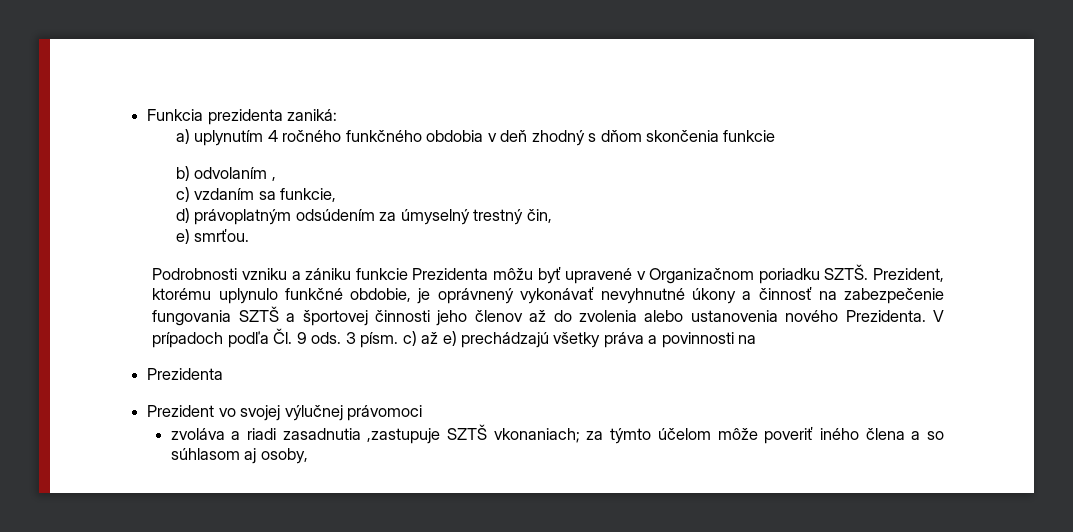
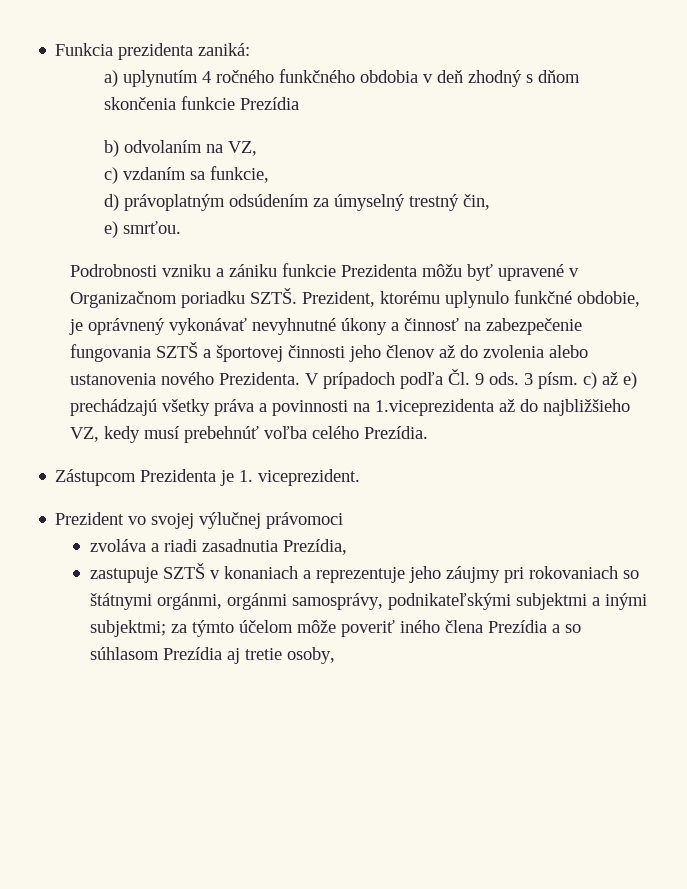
- a) uplynutím 4 ročného funkčného obdobia v deň zhodný s dňom skončenia funkcie
+ a) uplynutím 4 ročného funkčného obdobia v deň zhodný s dňom skončenia funkcie Prezídia
- b) odvolaním ,
+ b) odvolaním na VZ,
- 3 písm. c) až e) prechádzajú všetky práva a povinnosti na
- Prezidenta
+ 3 písm. c) až e) prechádzajú všetky práva a povinnosti na 1.viceprezidenta až do najbližšieho VZ, kedy musí prebehnúť voľba celého Prezídia.
+ Zástupcom Prezidenta je 1. viceprezident.
- zvoláva a riadi zasadnutia ,zastupuje SZTŠ vkonaniach; za týmto účelom môže poveriť iného člena a so súhlasom aj osoby,
+ zvoláva a riadi zasadnutia Prezídia,
+ zastupuje SZTŠ v konaniach a reprezentuje jeho záujmy pri rokovaniach so štátnymi orgánmi, orgánmi samosprávy, podnikateľskými subjektmi a inými subjektmi; za týmto účelom môže poveriť iného člena Prezídia a so súhlasom Prezídia aj tretie osoby,

